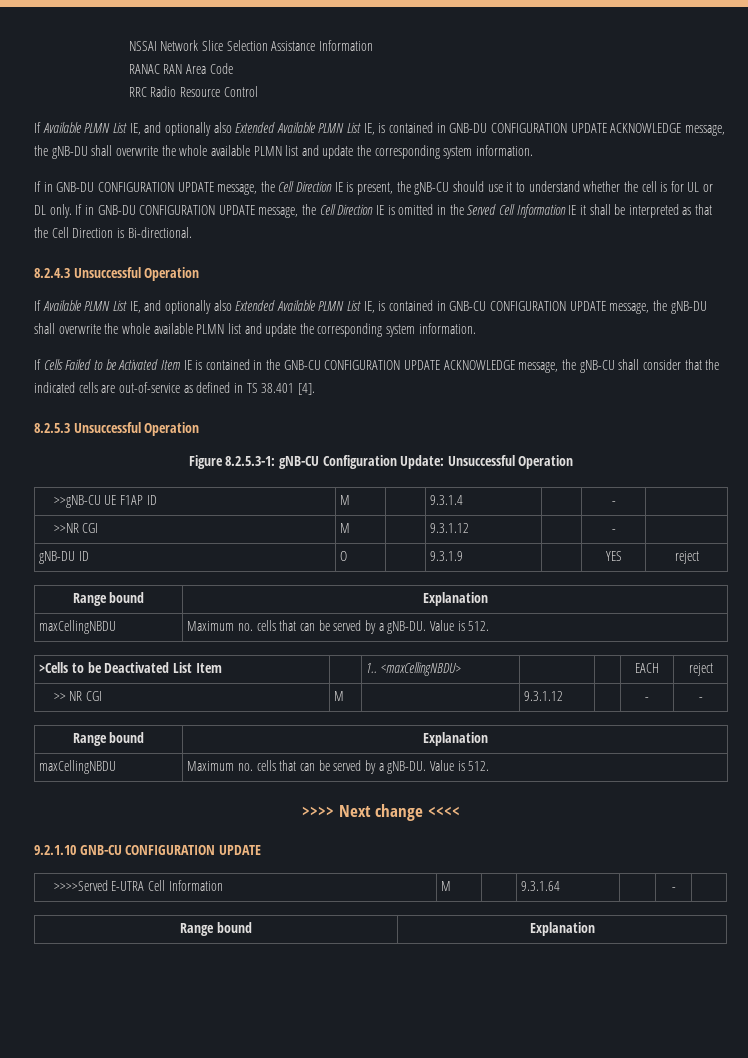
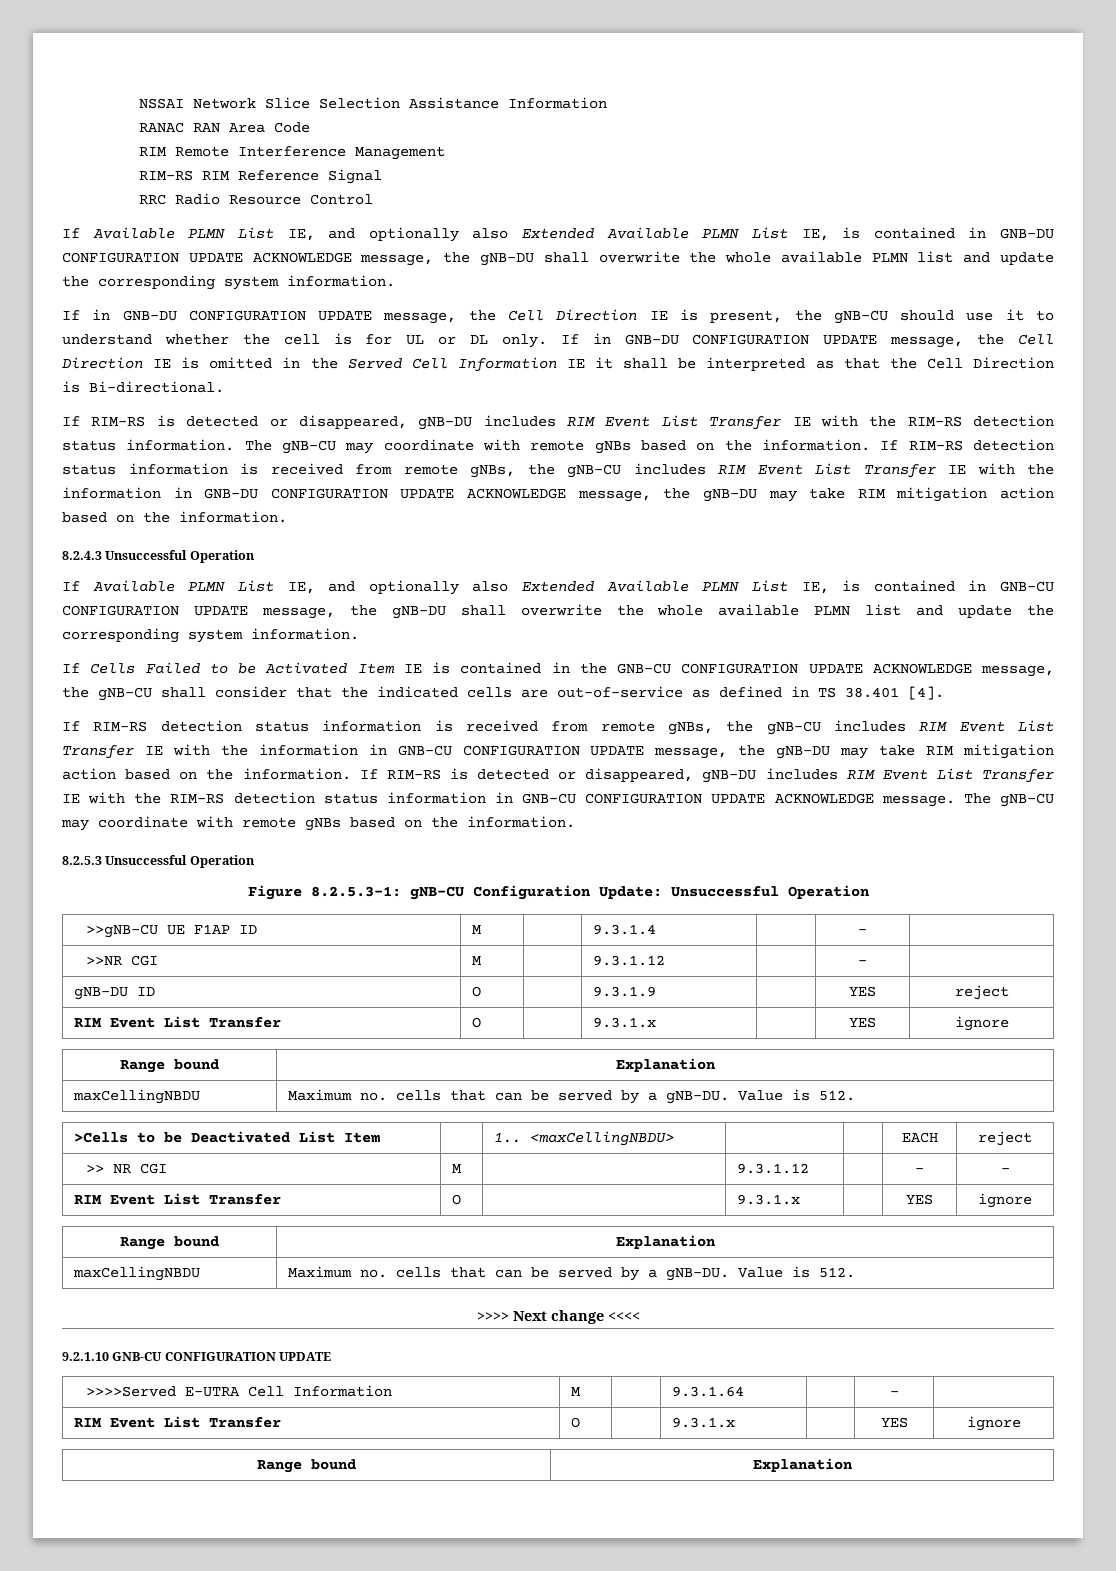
+ RIM Remote Interference Management
+ RIM-RS RIM Reference Signal
+ If RIM-RS is detected or disappeared, gNB-DU includes RIM Event List Transfer IE with the RIM-RS detection status information. The gNB-CU may coordinate with remote gNBs based on the information. If RIM-RS detection status information is received from remote gNBs, the gNB-CU includes RIM Event List Transfer IE with the information in GNB-DU CONFIGURATION UPDATE ACKNOWLEDGE message, the gNB-DU may take RIM mitigation action based on the information.
+ If RIM-RS detection status information is received from remote gNBs, the gNB-CU includes RIM Event List Transfer IE with the information in GNB-CU CONFIGURATION UPDATE message, the gNB-DU may take RIM mitigation action based on the information. If RIM-RS is detected or disappeared, gNB-DU includes RIM Event List Transfer IE with the RIM-RS detection status information in GNB-CU CONFIGURATION UPDATE ACKNOWLEDGE message. The gNB-CU may coordinate with remote gNBs based on the information.
  gNB-DU ID | O | | 9.3.1.9 | | YES | reject
+ RIM Event List Transfer | O | | 9.3.1.x | | YES | ignore
  >> NR CGI | M | | 9.3.1.12 | | - | -
+ RIM Event List Transfer | O | | 9.3.1.x | | YES | ignore
  >>>>Served E-UTRA Cell Information | M | | 9.3.1.64 | | - |
+ RIM Event List Transfer | O | | 9.3.1.x | | YES | ignore

